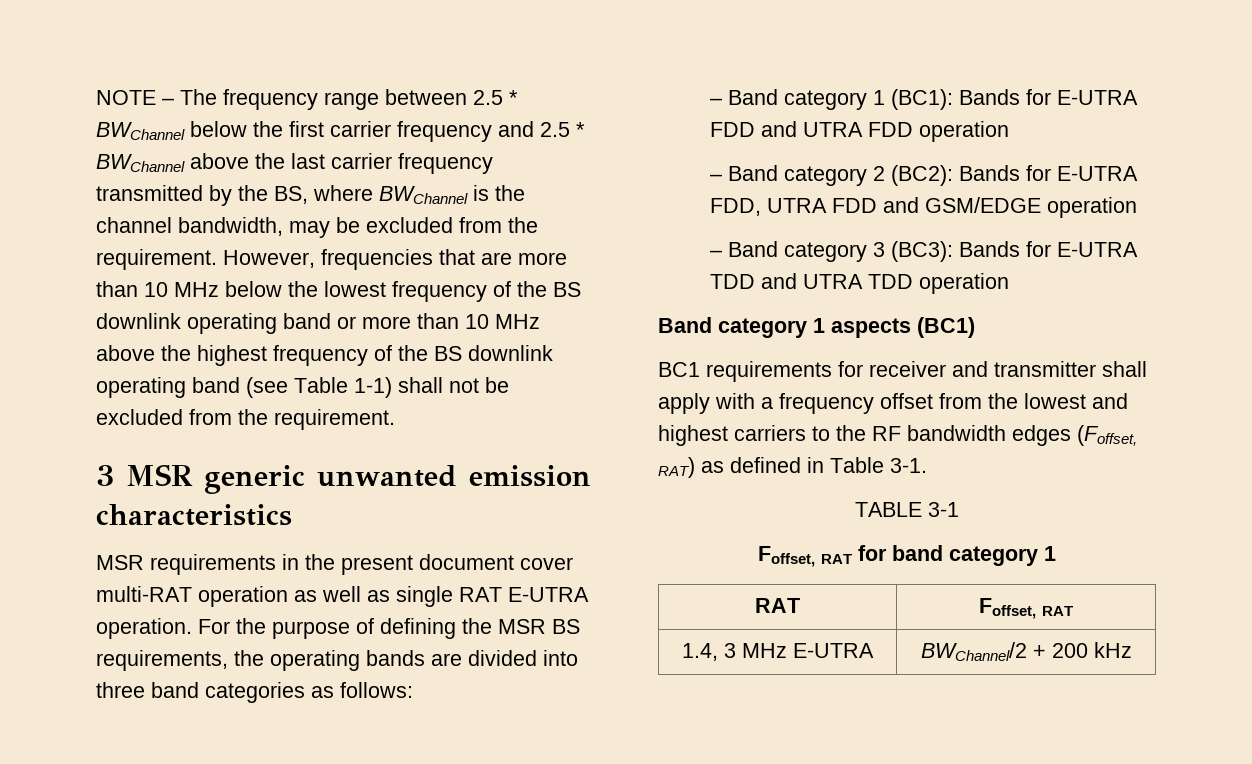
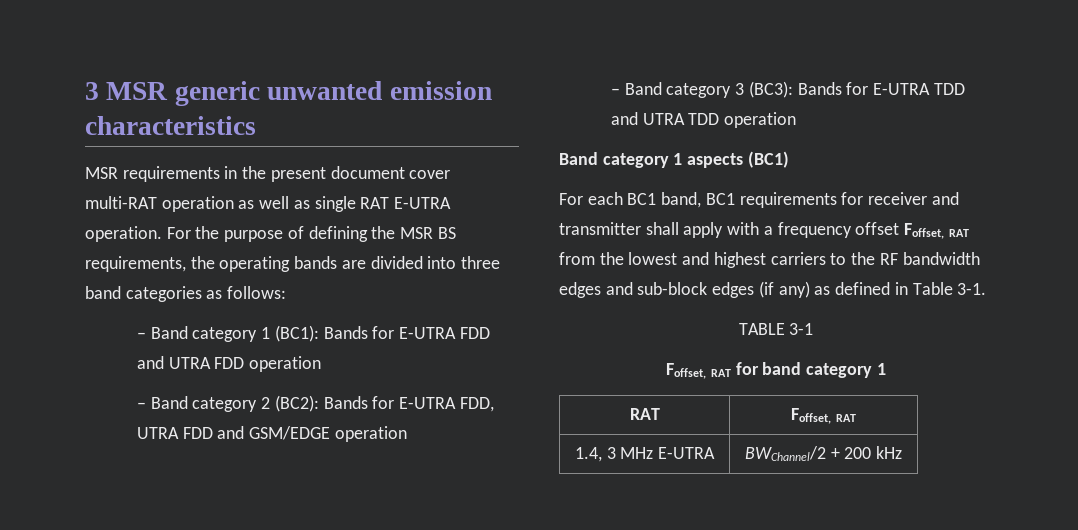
- NOTE – The frequency range between 2.5 * BWChannel below the first carrier frequency and 2.5 * BWChannel above the last carrier frequency transmitted by the BS, where BWChannel is the channel bandwidth, may be excluded from the requirement. However, frequencies that are more than 10 MHz below the lowest frequency of the BS downlink operating band or more than 10 MHz above the highest frequency of the BS downlink operating band (see Table 1-1) shall not be excluded from the requirement.
- BC1 requirements for receiver and transmitter shall apply with a frequency offset from the lowest and highest carriers to the RF bandwidth edges (Foffset, RAT) as defined in Table 3-1.
+ For each BC1 band, BC1 requirements for receiver and transmitter shall apply with a frequency offset Foffset, RAT from the lowest and highest carriers to the RF bandwidth edges and sub-block edges (if any) as defined in Table 3-1.

